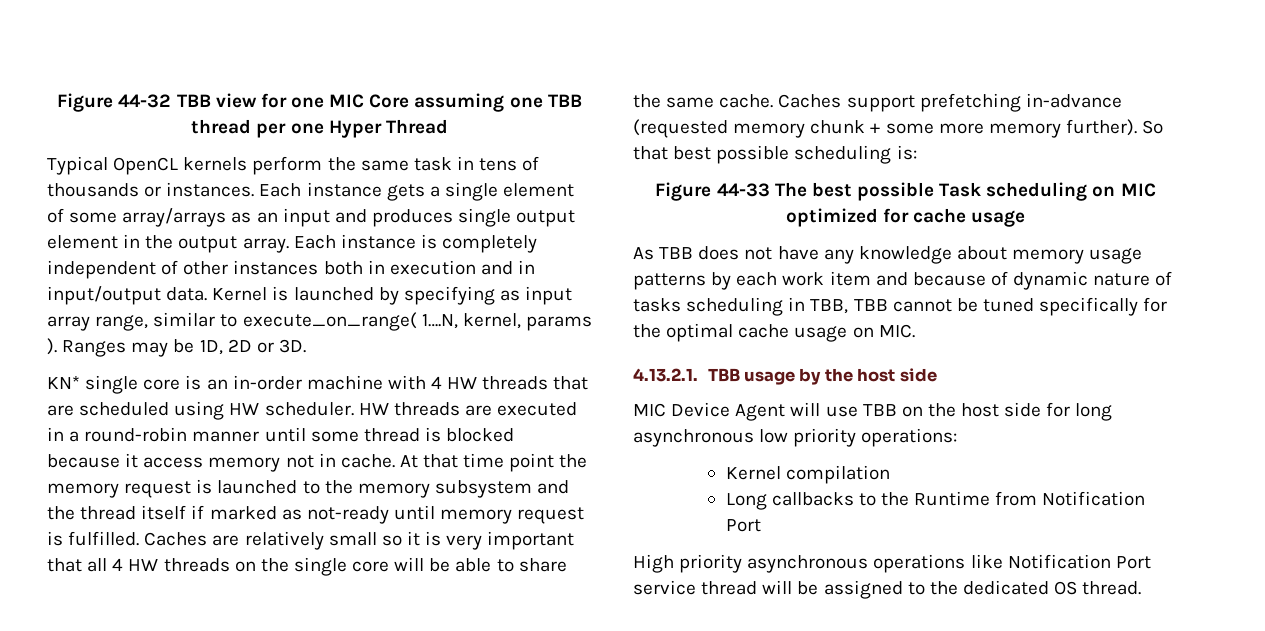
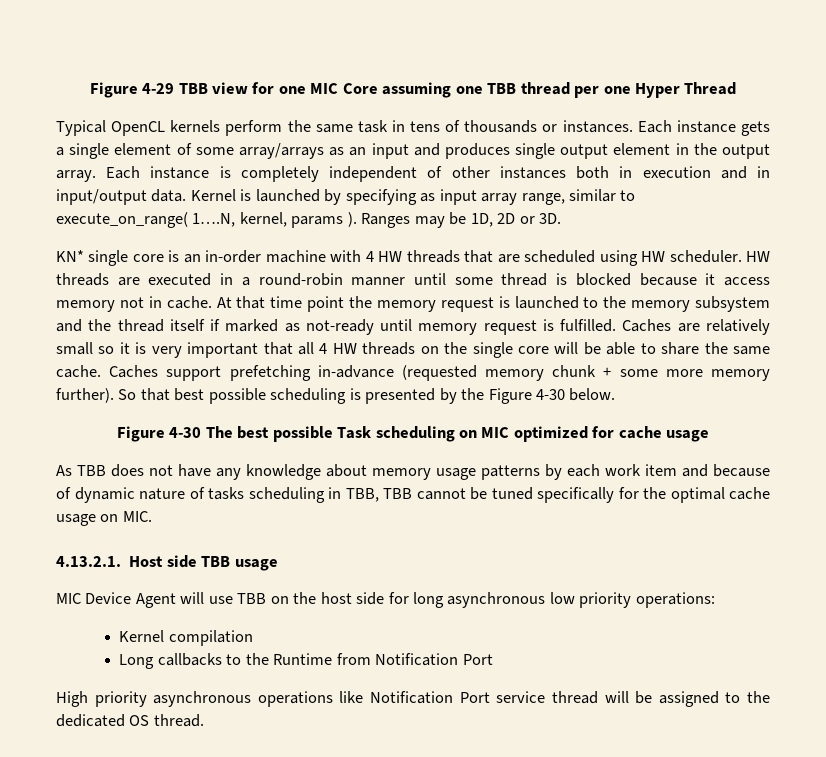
- Figure 44-32 TBB view for one MIC Core assuming one TBB thread per one Hyper Thread
+ Figure 4-29 TBB view for one MIC Core assuming one TBB thread per one Hyper Thread
- So that best possible scheduling is:
- Figure 44-33 The best possible Task scheduling on MIC optimized for cache usage
+ So that best possible scheduling is presented by the Figure 4-30 below.
+ Figure 4-30 The best possible Task scheduling on MIC optimized for cache usage
- 4.13.2.1. TBB usage by the host side
+ 4.13.2.1. Host side TBB usage

